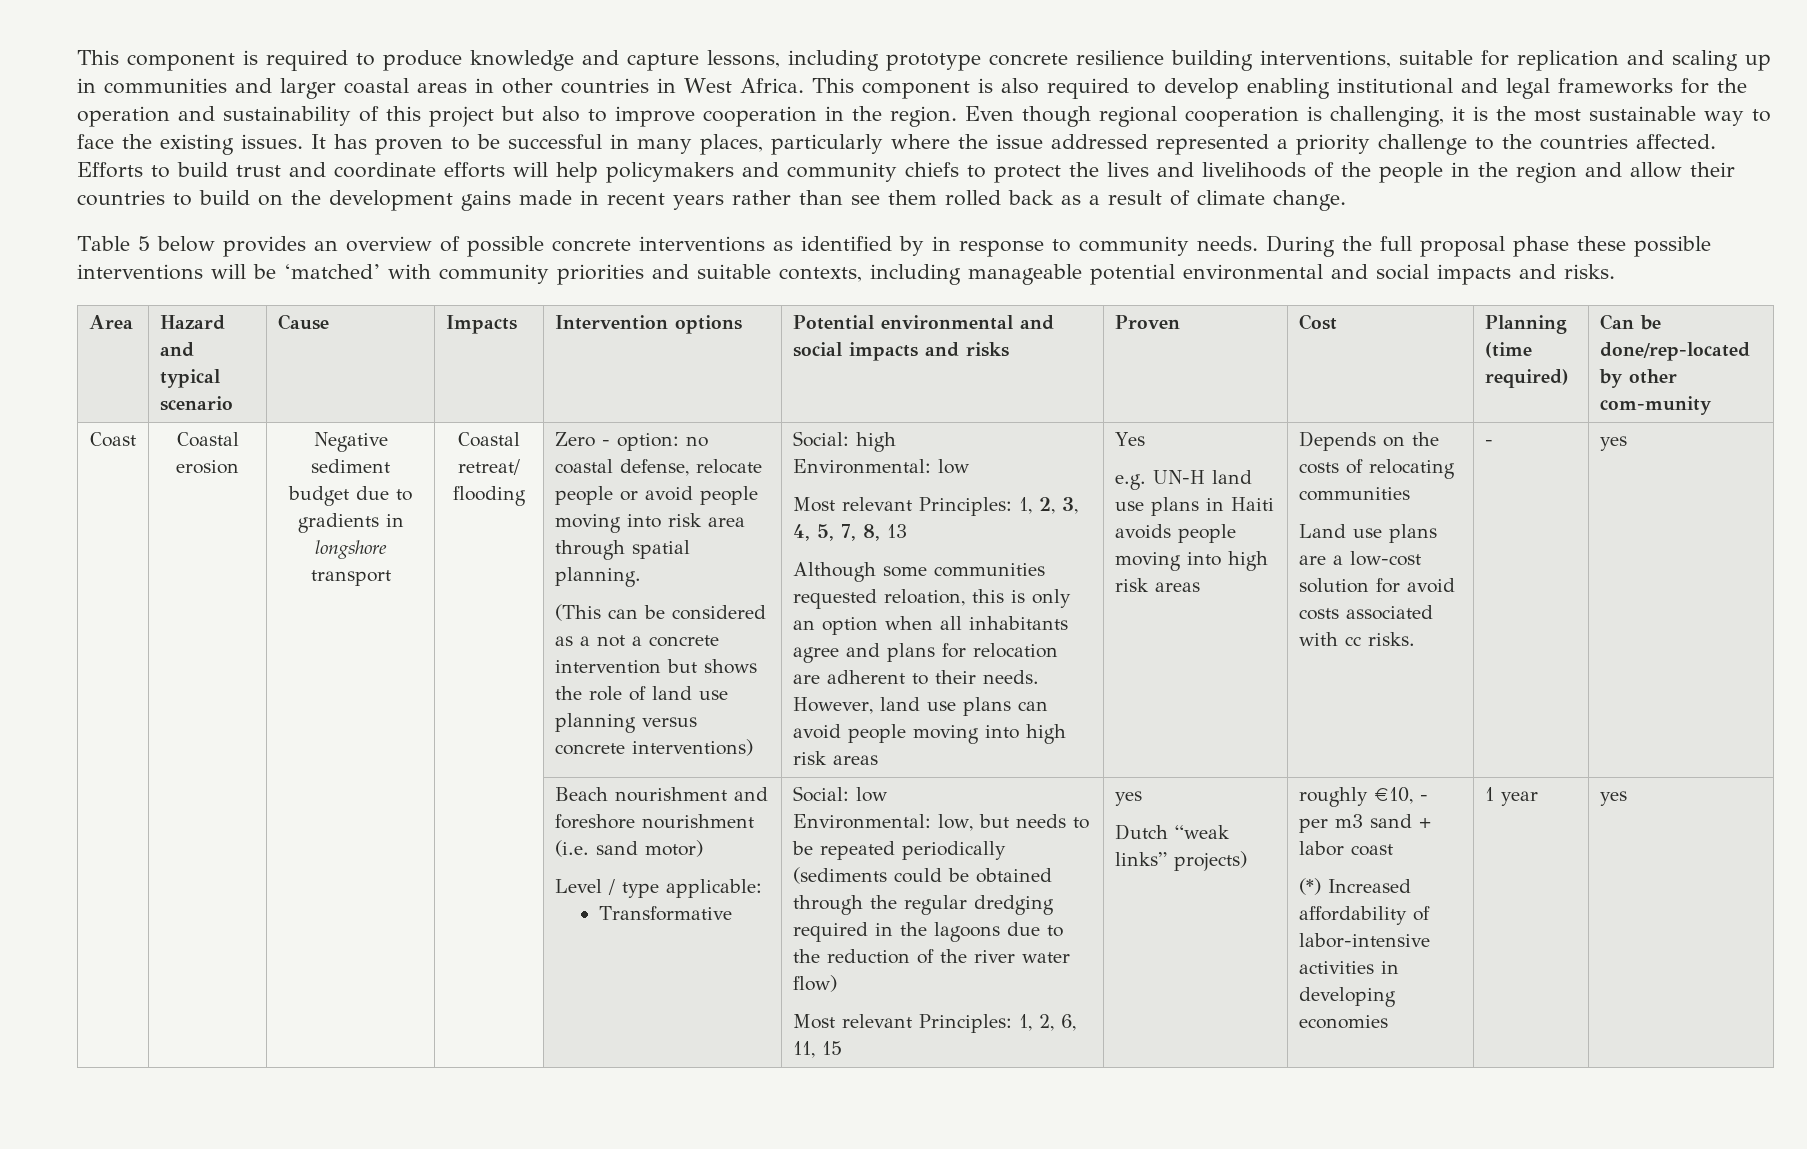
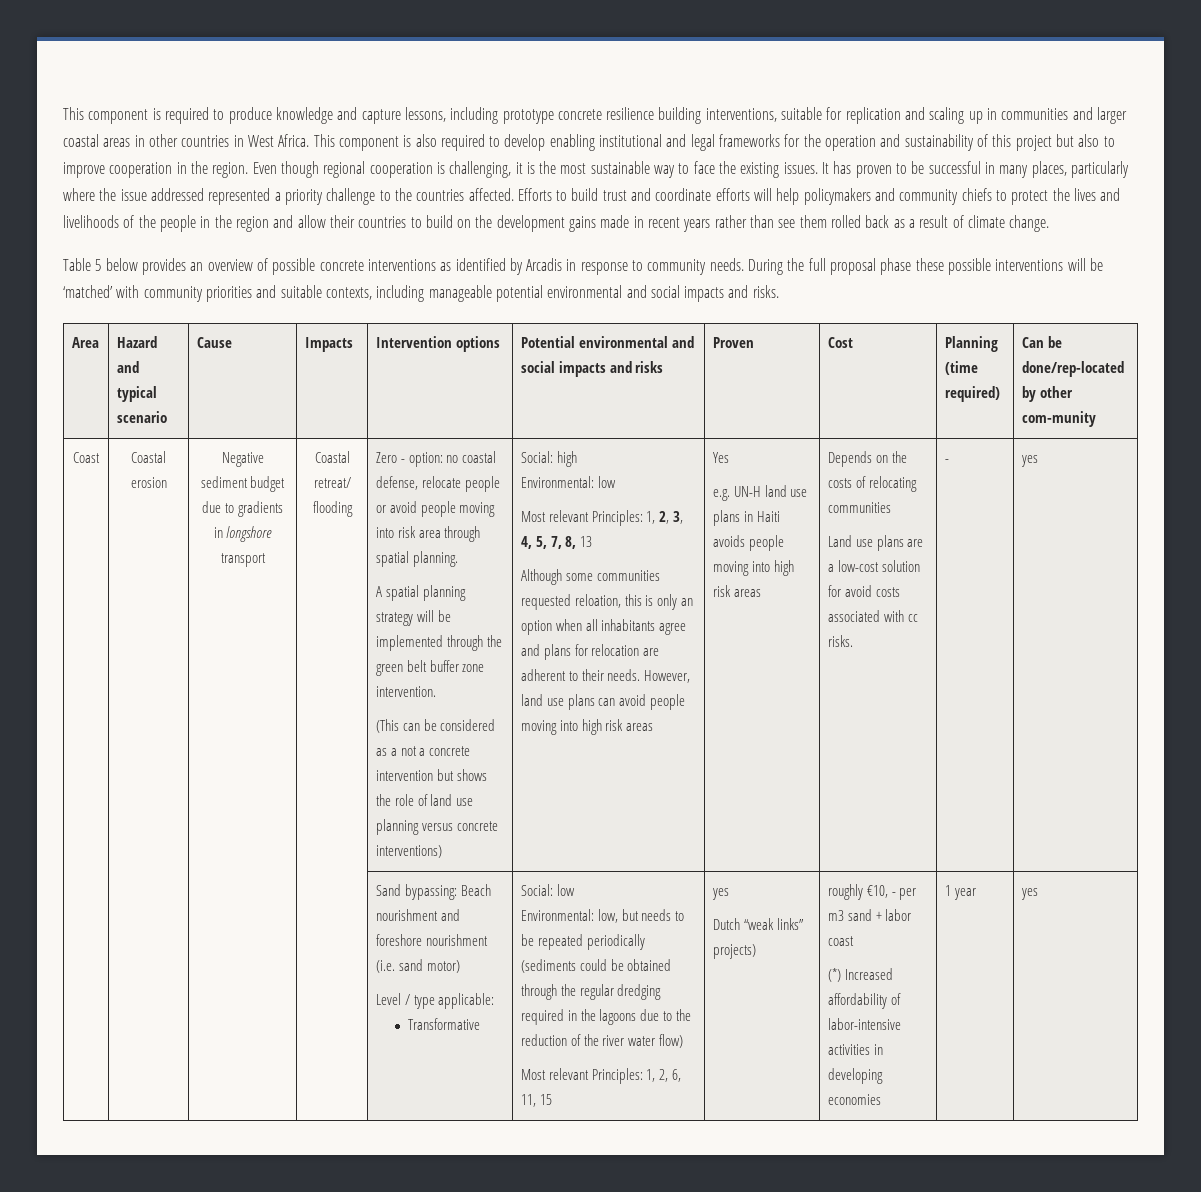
- Table 5 below provides an overview of possible concrete interventions as identified by in response to community needs.
+ Table 5 below provides an overview of possible concrete interventions as identified by Arcadis in response to community needs.
+ A spatial planning strategy will be implemented through the green belt buffer zone intervention.
- Beach nourishment and foreshore nourishment (i.e. sand motor)
+ Sand bypassing: Beach nourishment and foreshore nourishment (i.e. sand motor)

